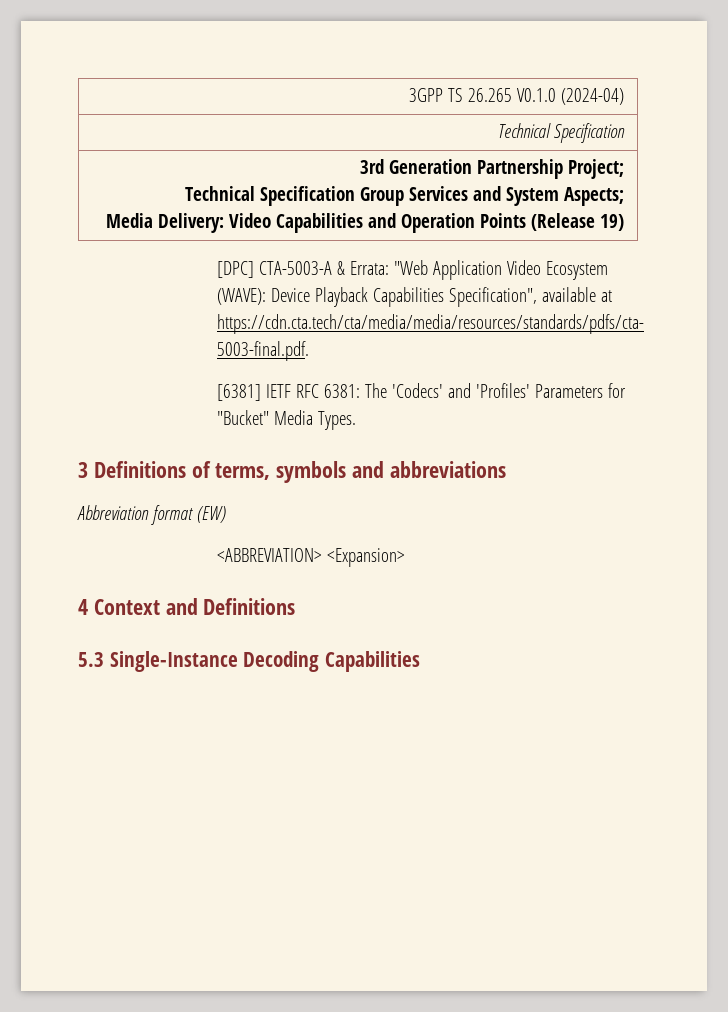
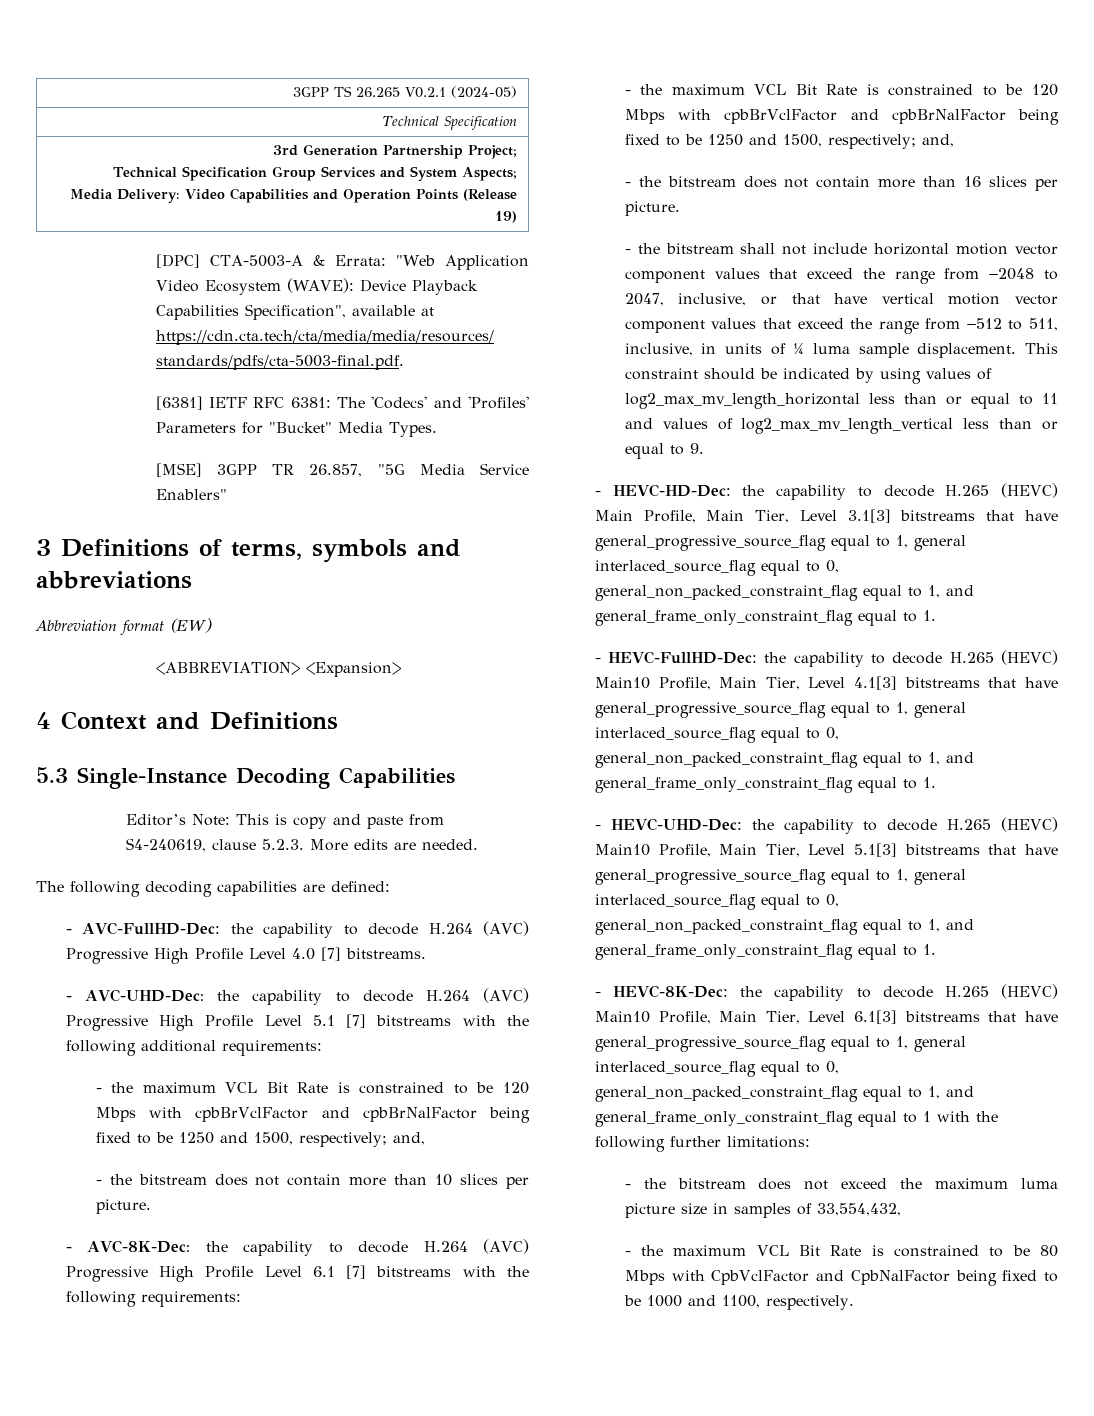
- 3GPP TS 26.265 V0.1.0 (2024-04)
+ 3GPP TS 26.265 V0.2.1 (2024-05)
+ [MSE] 3GPP TR 26.857, "5G Media Service Enablers"
+ Editor’s Note: This is copy and paste from S4-240619, clause 5.2.3. More edits are needed.
+ The following decoding capabilities are defined:
+ - AVC-FullHD-Dec: the capability to decode H.264 (AVC) Progressive High Profile Level 4.0 [7] bitstreams.
+ - AVC-UHD-Dec: the capability to decode H.264 (AVC) Progressive High Profile Level 5.1 [7] bitstreams with the following additional requirements:
+ - the maximum VCL Bit Rate is constrained to be 120 Mbps with cpbBrVclFactor and cpbBrNalFactor being fixed to be 1250 and 1500, respectively; and,
+ - the bitstream does not contain more than 10 slices per picture.
+ - AVC-8K-Dec: the capability to decode H.264 (AVC) Progressive High Profile Level 6.1 [7] bitstreams with the following requirements:
+ - the maximum VCL Bit Rate is constrained to be 120 Mbps with cpbBrVclFactor and cpbBrNalFactor being fixed to be 1250 and 1500, respectively; and,
+ - the bitstream does not contain more than 16 slices per picture.
+ - the bitstream shall not include horizontal motion vector component values that exceed the range from −2048 to 2047, inclusive, or that have vertical motion vector component values that exceed the range from −512 to 511, inclusive, in units of ¼ luma sample displacement. This constraint should be indicated by using values of log2_max_mv_length_horizontal less than or equal to 11 and values of log2_max_mv_length_vertical less than or equal to 9.
+ - HEVC-HD-Dec: the capability to decode H.265 (HEVC) Main Profile, Main Tier, Level 3.1[3] bitstreams that have general_progressive_source_flag equal to 1, general interlaced_source_flag equal to 0, general_non_packed_constraint_flag equal to 1, and general_frame_only_constraint_flag equal to 1.
+ - HEVC-FullHD-Dec: the capability to decode H.265 (HEVC) Main10 Profile, Main Tier, Level 4.1[3] bitstreams that have general_progressive_source_flag equal to 1, general interlaced_source_flag equal to 0, general_non_packed_constraint_flag equal to 1, and general_frame_only_constraint_flag equal to 1.
+ - HEVC-UHD-Dec: the capability to decode H.265 (HEVC) Main10 Profile, Main Tier, Level 5.1[3] bitstreams that have general_progressive_source_flag equal to 1, general interlaced_source_flag equal to 0, general_non_packed_constraint_flag equal to 1, and general_frame_only_constraint_flag equal to 1.
+ - HEVC-8K-Dec: the capability to decode H.265 (HEVC) Main10 Profile, Main Tier, Level 6.1[3] bitstreams that have general_progressive_source_flag equal to 1, general interlaced_source_flag equal to 0, general_non_packed_constraint_flag equal to 1, and general_frame_only_constraint_flag equal to 1 with the following further limitations:
+ - the bitstream does not exceed the maximum luma picture size in samples of 33,554,432,
+ - the maximum VCL Bit Rate is constrained to be 80 Mbps with CpbVclFactor and CpbNalFactor being fixed to be 1000 and 1100, respectively.

